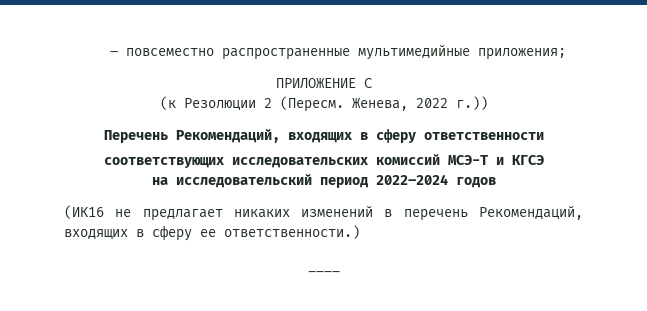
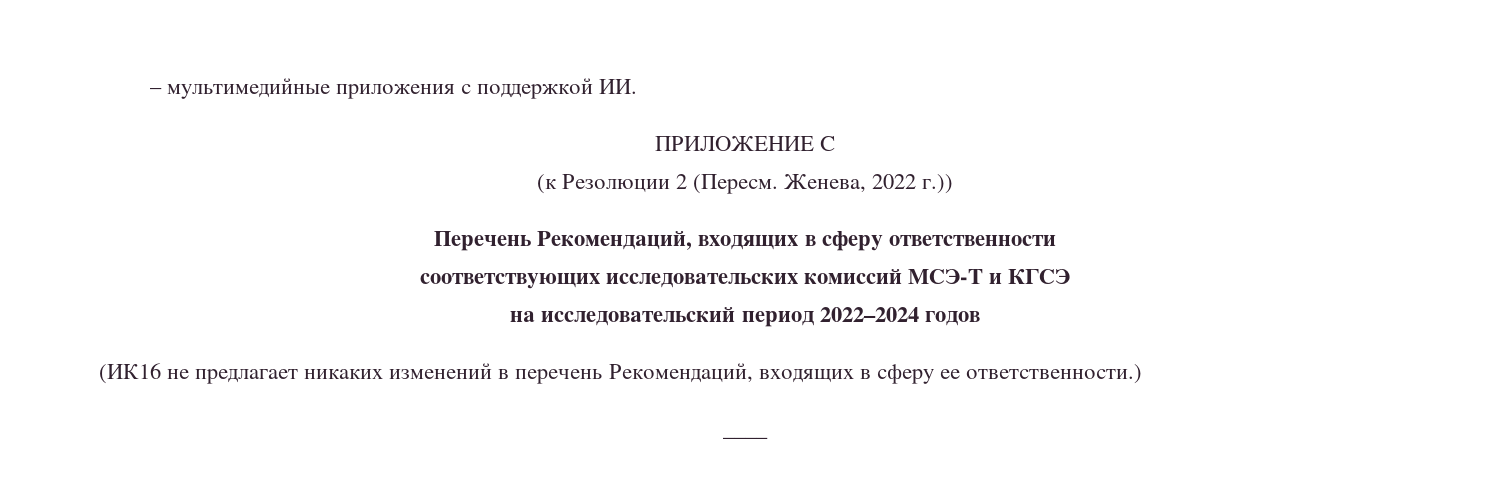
- – повсеместно распространенные мультимедийные приложения;
+ – мультимедийные приложения с поддержкой ИИ.

